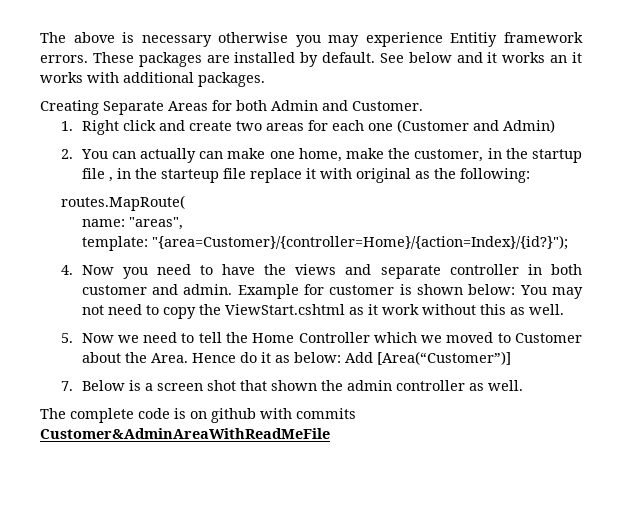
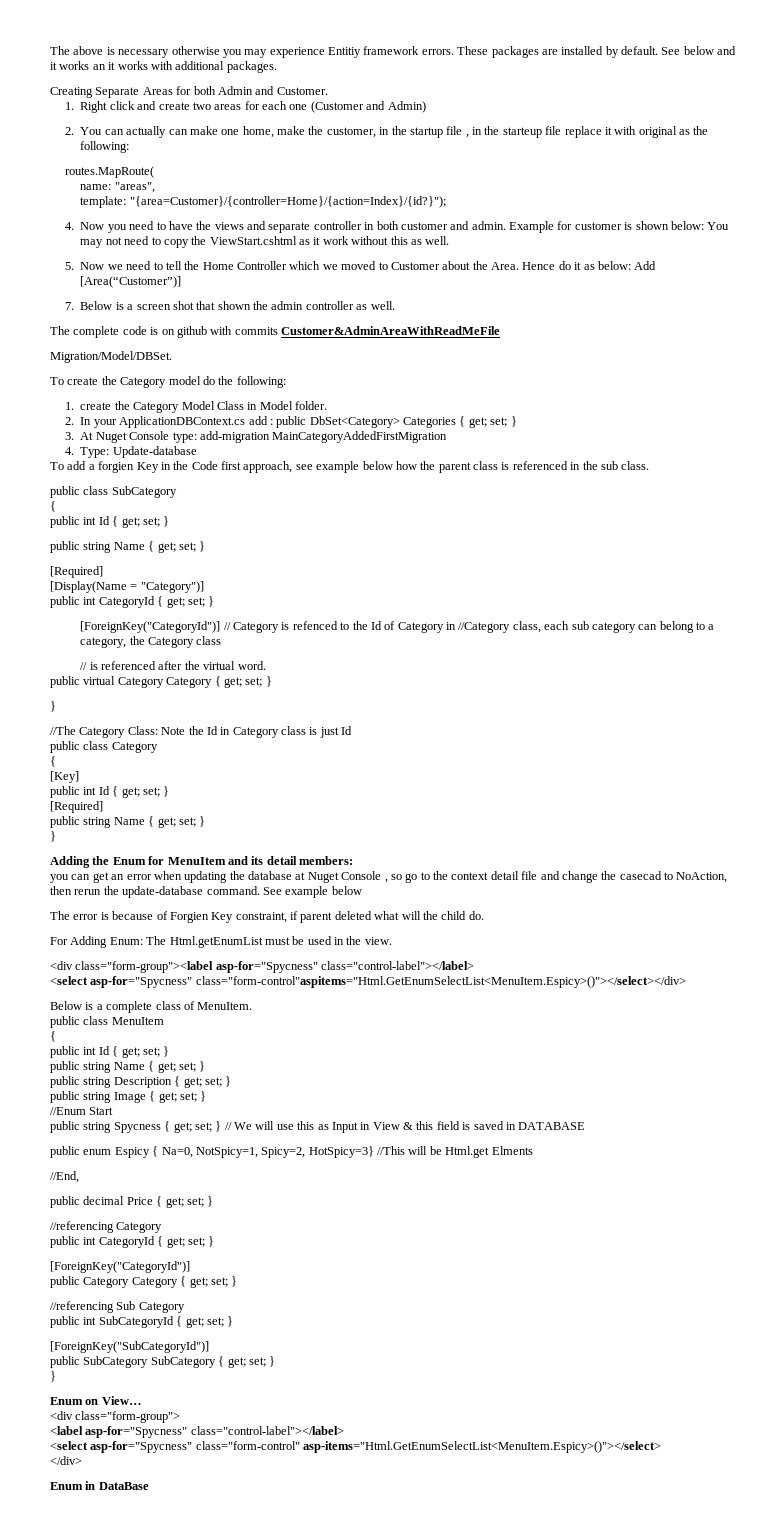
+ Migration/Model/DBSet.
+ To create the Category model do the following:
+ 1. create the Category Model Class in Model folder.
+ 2. In your ApplicationDBContext.cs add : public DbSet<Category> Categories { get; set; }
+ 3. At Nuget Console type: add-migration MainCategoryAddedFirstMigration
+ 4. Type: Update-database
+ To add a forgien Key in the Code first approach, see example below how the parent class is referenced in the sub class.
+ public class SubCategory
+ {
+ public int Id { get; set; }
+ public string Name { get; set; }
+ [Required]
+ [Display(Name = "Category")]
+ public int CategoryId { get; set; }
+ [ForeignKey("CategoryId")] // Category is refenced to the Id of Category in //Category class, each sub category can belong to a category, the Category class
+ // is referenced after the virtual word.
+ public virtual Category Category { get; set; }
+ }
+ //The Category Class: Note the Id in Category class is just Id
+ public class Category
+ {
+ [Key]
+ public int Id { get; set; }
+ [Required]
+ public string Name { get; set; }
+ }
+ Adding the Enum for MenuItem and its detail members:
+ you can get an error when updating the database at Nuget Console , so go to the context detail file and change the casecad to NoAction, then rerun the update-database command. See example below
+ The error is because of Forgien Key constraint, if parent deleted what will the child do.
+ For Adding Enum: The Html.getEnumList must be used in the view.
+ <div class="form-group"><label asp-for="Spycness" class="control-label"></label>
+ <select asp-for="Spycness" class="form-control"aspitems="Html.GetEnumSelectList<MenuItem.Espicy>()"></select></div>
+ Below is a complete class of MenuItem.
+ public class MenuItem
+ {
+ public int Id { get; set; }
+ public string Name { get; set; }
+ public string Description { get; set; }
+ public string Image { get; set; }
+ //Enum Start
+ public string Spycness { get; set; } // We will use this as Input in View & this field is saved in DATABASE
+ public enum Espicy { Na=0, NotSpicy=1, Spicy=2, HotSpicy=3} //This will be Html.get Elments
+ //End,
+ public decimal Price { get; set; }
+ //referencing Category
+ public int CategoryId { get; set; }
+ [ForeignKey("CategoryId")]
+ public Category Category { get; set; }
+ //referencing Sub Category
+ public int SubCategoryId { get; set; }
+ [ForeignKey("SubCategoryId")]
+ public SubCategory SubCategory { get; set; }
+ }
+ Enum on View…
+ <div class="form-group">
+ <label asp-for="Spycness" class="control-label"></label>
+ <select asp-for="Spycness" class="form-control" asp-items="Html.GetEnumSelectList<MenuItem.Espicy>()"></select>
+ </div>
+ Enum in DataBase

